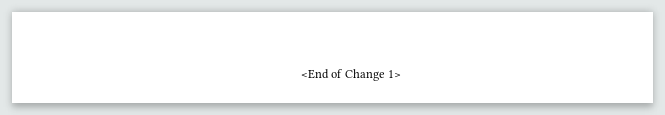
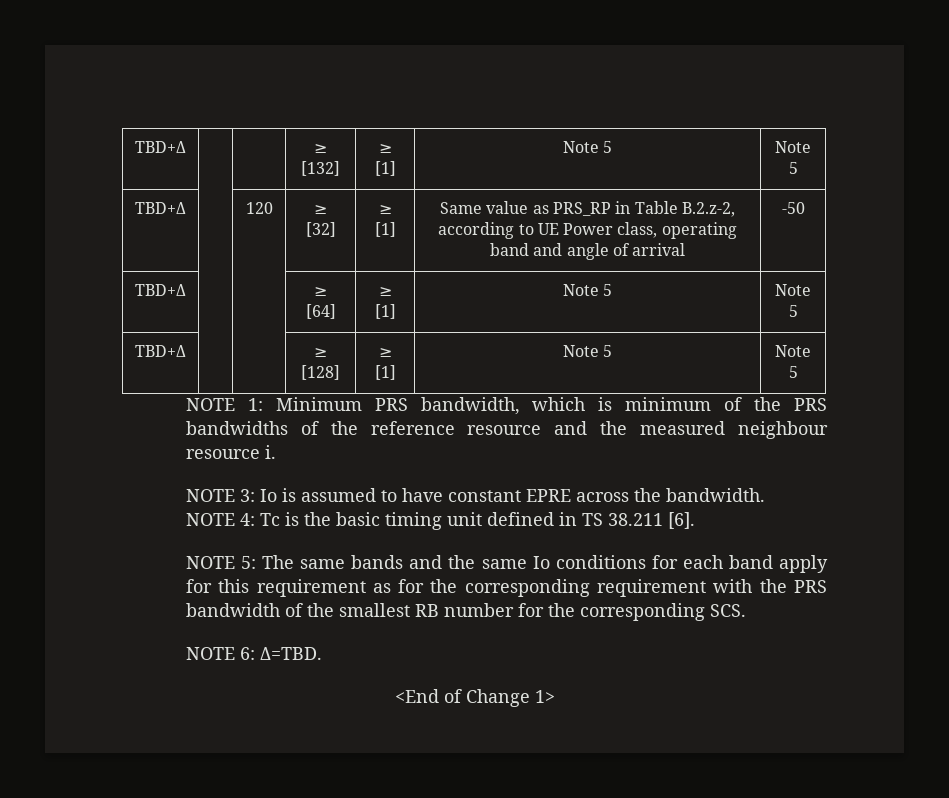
+ TBD+Δ | | | ≥ [132] | ≥ [1] | Note 5 | Note 5
+ TBD+Δ | | 120 | ≥ [32] | ≥ [1] | Same value as PRS_RP in Table B.2.z-2, according to UE Power class, operating band and angle of arrival | -50
+ TBD+Δ | | | ≥ [64] | ≥ [1] | Note 5 | Note 5
+ TBD+Δ | | | ≥ [128] | ≥ [1] | Note 5 | Note 5
+ NOTE 1: Minimum PRS bandwidth, which is minimum of the PRS bandwidths of the reference resource and the measured neighbour resource i.
+ NOTE 3: Io is assumed to have constant EPRE across the bandwidth.
+ NOTE 4: Tc is the basic timing unit defined in TS 38.211 [6].
+ NOTE 5: The same bands and the same Io conditions for each band apply for this requirement as for the corresponding requirement with the PRS bandwidth of the smallest RB number for the corresponding SCS.
+ NOTE 6: Δ=TBD.

